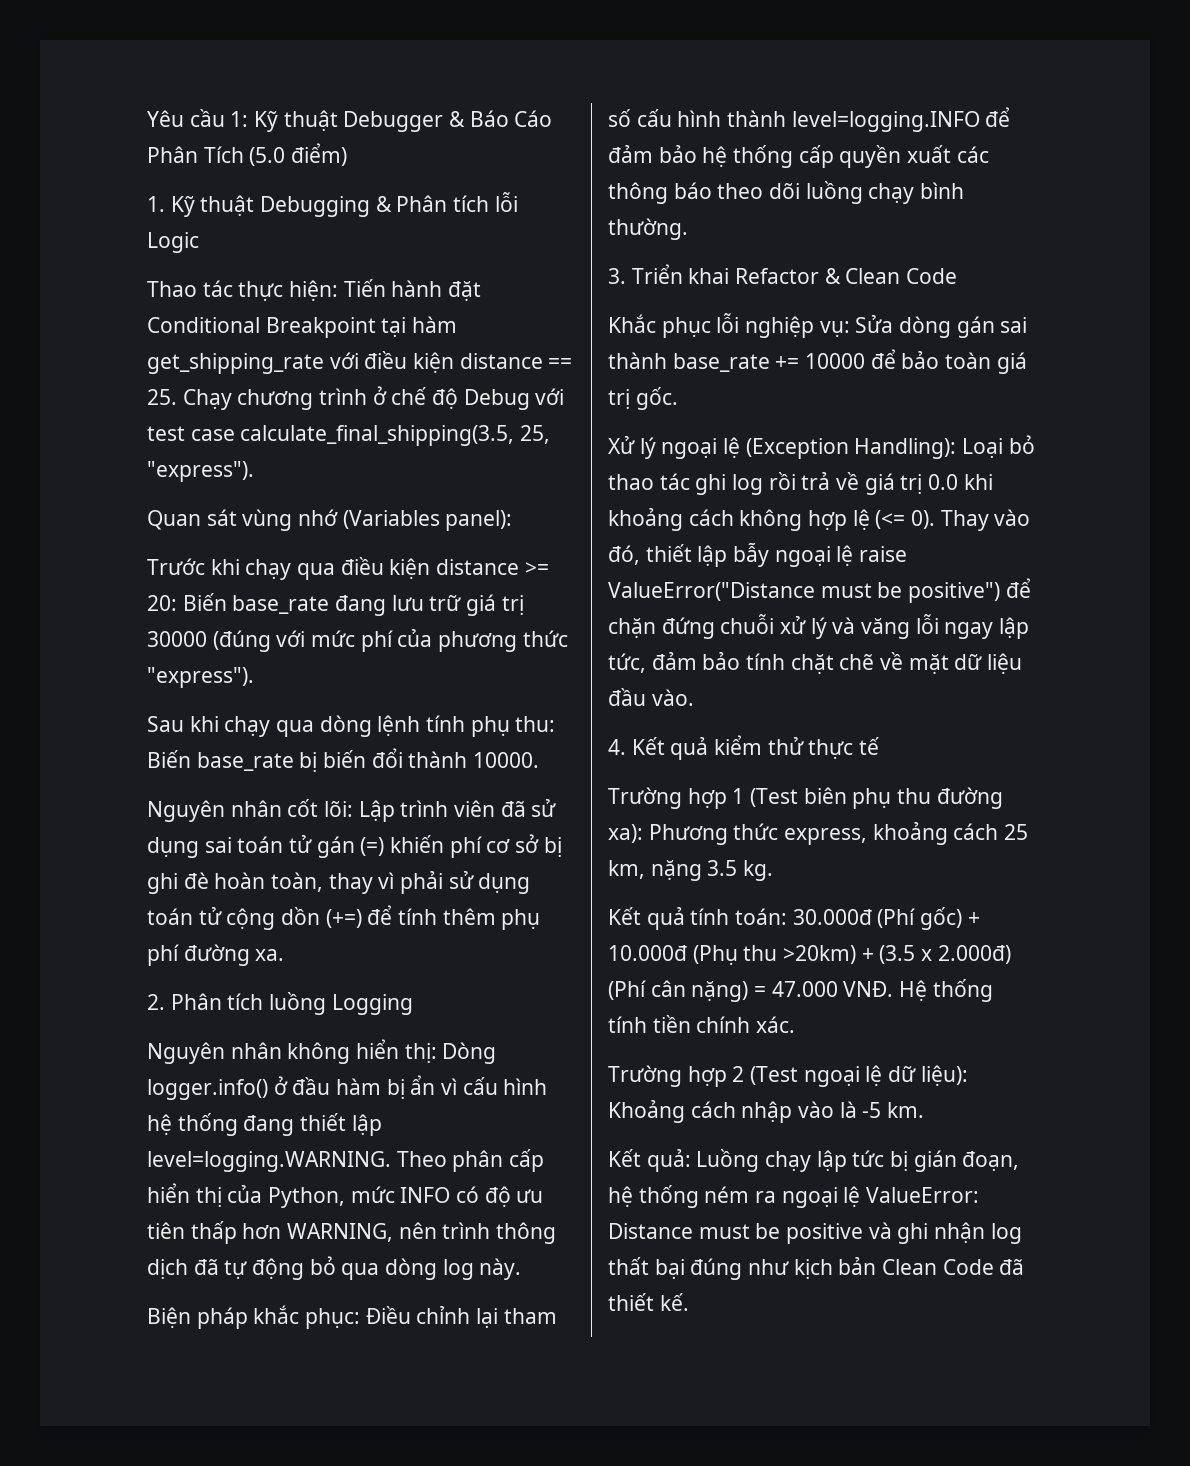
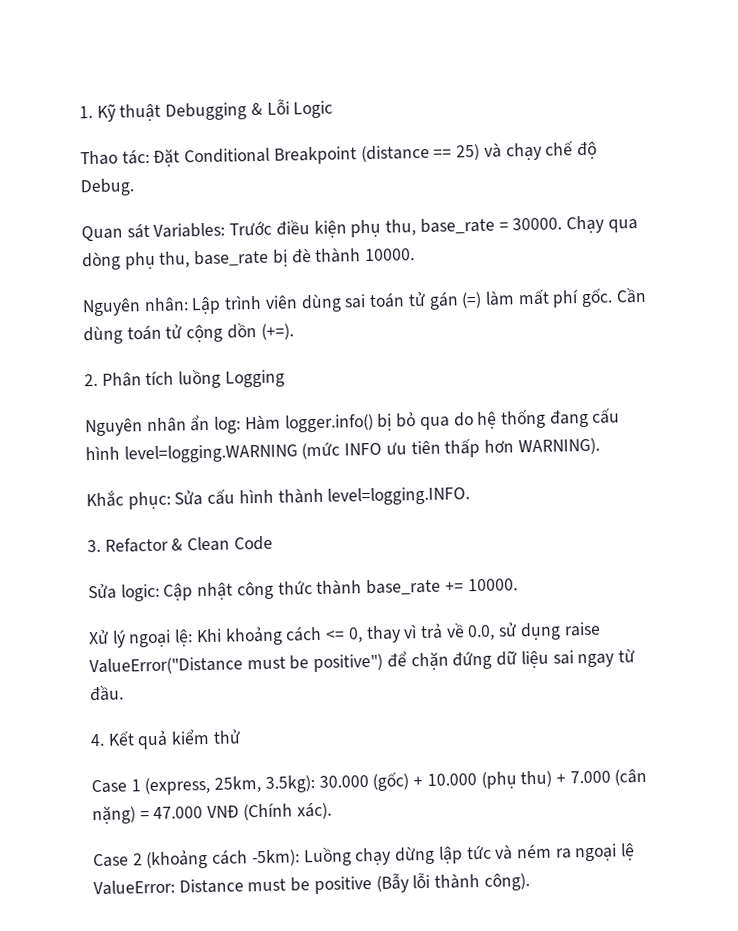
- Yêu cầu 1: Kỹ thuật Debugger & Báo Cáo Phân Tích (5.0 điểm)
- 1. Kỹ thuật Debugging & Phân tích lỗi Logic
+ 1. Kỹ thuật Debugging & Lỗi Logic
- Thao tác thực hiện: Tiến hành đặt Conditional Breakpoint tại hàm get_shipping_rate với điều kiện distance == 25. Chạy chương trình ở chế độ Debug với test case calculate_final_shipping(3.5, 25, "express").
- Quan sát vùng nhớ (Variables panel):
- Trước khi chạy qua điều kiện distance >= 20: Biến base_rate đang lưu trữ giá trị 30000 (đúng với mức phí của phương thức "express").
- Sau khi chạy qua dòng lệnh tính phụ thu: Biến base_rate bị biến đổi thành 10000.
- Nguyên nhân cốt lõi: Lập trình viên đã sử dụng sai toán tử gán (=) khiến phí cơ sở bị ghi đè hoàn toàn, thay vì phải sử dụng toán tử cộng dồn (+=) để tính thêm phụ phí đường xa.
+ Thao tác: Đặt Conditional Breakpoint (distance == 25) và chạy chế độ Debug.
+ Quan sát Variables: Trước điều kiện phụ thu, base_rate = 30000. Chạy qua dòng phụ thu, base_rate bị đè thành 10000.
+ Nguyên nhân: Lập trình viên dùng sai toán tử gán (=) làm mất phí gốc. Cần dùng toán tử cộng dồn (+=).
- Nguyên nhân không hiển thị: Dòng logger.info() ở đầu hàm bị ẩn vì cấu hình hệ thống đang thiết lập level=logging.WARNING. Theo phân cấp hiển thị của Python, mức INFO có độ ưu tiên thấp hơn WARNING, nên trình thông dịch đã tự động bỏ qua dòng log này.
- Biện pháp khắc phục: Điều chỉnh lại tham số cấu hình thành level=logging.INFO để đảm bảo hệ thống cấp quyền xuất các thông báo theo dõi luồng chạy bình thường.
+ Nguyên nhân ẩn log: Hàm logger.info() bị bỏ qua do hệ thống đang cấu hình level=logging.WARNING (mức INFO ưu tiên thấp hơn WARNING).
+ Khắc phục: Sửa cấu hình thành level=logging.INFO.
- 3. Triển khai Refactor & Clean Code
+ 3. Refactor & Clean Code
- Khắc phục lỗi nghiệp vụ: Sửa dòng gán sai thành base_rate += 10000 để bảo toàn giá trị gốc.
- Xử lý ngoại lệ (Exception Handling): Loại bỏ thao tác ghi log rồi trả về giá trị 0.0 khi khoảng cách không hợp lệ (<= 0). Thay vào đó, thiết lập bẫy ngoại lệ raise ValueError("Distance must be positive") để chặn đứng chuỗi xử lý và văng lỗi ngay lập tức, đảm bảo tính chặt chẽ về mặt dữ liệu đầu vào.
+ Sửa logic: Cập nhật công thức thành base_rate += 10000.
+ Xử lý ngoại lệ: Khi khoảng cách <= 0, thay vì trả về 0.0, sử dụng raise ValueError("Distance must be positive") để chặn đứng dữ liệu sai ngay từ đầu.
- 4. Kết quả kiểm thử thực tế
- Trường hợp 1 (Test biên phụ thu đường xa): Phương thức express, khoảng cách 25 km, nặng 3.5 kg.
- Kết quả tính toán: 30.000đ (Phí gốc) + 10.000đ (Phụ thu >20km) + (3.5 x 2.000đ) (Phí cân nặng) = 47.000 VNĐ. Hệ thống tính tiền chính xác.
- Trường hợp 2 (Test ngoại lệ dữ liệu): Khoảng cách nhập vào là -5 km.
- Kết quả: Luồng chạy lập tức bị gián đoạn, hệ thống ném ra ngoại lệ ValueError: Distance must be positive và ghi nhận log thất bại đúng như kịch bản Clean Code đã thiết kế.
+ 4. Kết quả kiểm thử
+ Case 1 (express, 25km, 3.5kg): 30.000 (gốc) + 10.000 (phụ thu) + 7.000 (cân nặng) = 47.000 VNĐ (Chính xác).
+ Case 2 (khoảng cách -5km): Luồng chạy dừng lập tức và ném ra ngoại lệ ValueError: Distance must be positive (Bẫy lỗi thành công).

